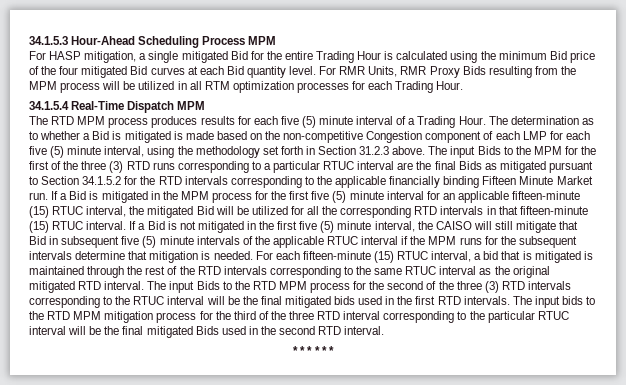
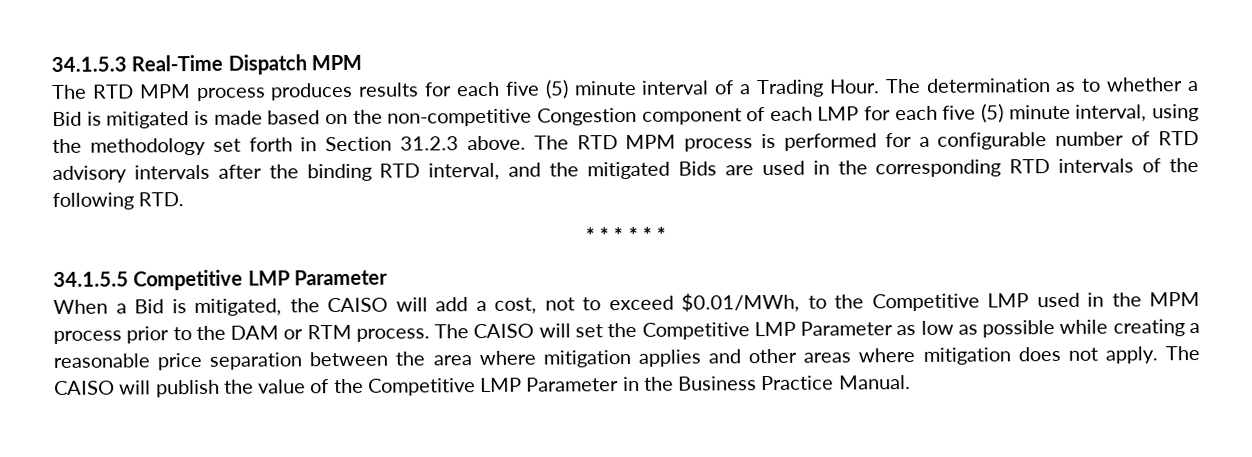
- 34.1.5.3 Hour-Ahead Scheduling Process MPM
- For HASP mitigation, a single mitigated Bid for the entire Trading Hour is calculated using the minimum Bid price of the four mitigated Bid curves at each Bid quantity level. For RMR Units, RMR Proxy Bids resulting from the MPM process will be utilized in all RTM optimization processes for each Trading Hour.
- 34.1.5.4 Real-Time Dispatch MPM
+ 34.1.5.3 Real-Time Dispatch MPM
- The input Bids to the MPM for the first of the three (3) RTD runs corresponding to a particular RTUC interval are the final Bids as mitigated pursuant to Section 34.1.5.2 for the RTD intervals corresponding to the applicable financially binding Fifteen Minute Market run. If a Bid is mitigated in the MPM process for the first five (5) minute interval for an applicable fifteen-minute (15) RTUC interval, the mitigated Bid will be utilized for all the corresponding RTD intervals in that fifteen-minute (15) RTUC interval. If a Bid is not mitigated in the first five (5) minute interval, the CAISO will still mitigate that Bid in subsequent five (5) minute intervals of the applicable RTUC interval if the MPM runs for the subsequent intervals determine that mitigation is needed. For each fifteen-minute (15) RTUC interval, a bid that is mitigated is maintained through the rest of the RTD intervals corresponding to the same RTUC interval as the original mitigated RTD interval. The input Bids to the RTD MPM process for the second of the three (3) RTD intervals corresponding to the RTUC interval will be the final mitigated bids used in the first RTD intervals. The input bids to the RTD MPM mitigation process for the third of the three RTD interval corresponding to the particular RTUC interval will be the final mitigated Bids used in the second RTD interval.
+ The RTD MPM process is performed for a configurable number of RTD advisory intervals after the binding RTD interval, and the mitigated Bids are used in the corresponding RTD intervals of the following RTD.
+ 34.1.5.5 Competitive LMP Parameter
+ When a Bid is mitigated, the CAISO will add a cost, not to exceed $0.01/MWh, to the Competitive LMP used in the MPM process prior to the DAM or RTM process. The CAISO will set the Competitive LMP Parameter as low as possible while creating a reasonable price separation between the area where mitigation applies and other areas where mitigation does not apply. The CAISO will publish the value of the Competitive LMP Parameter in the Business Practice Manual.

